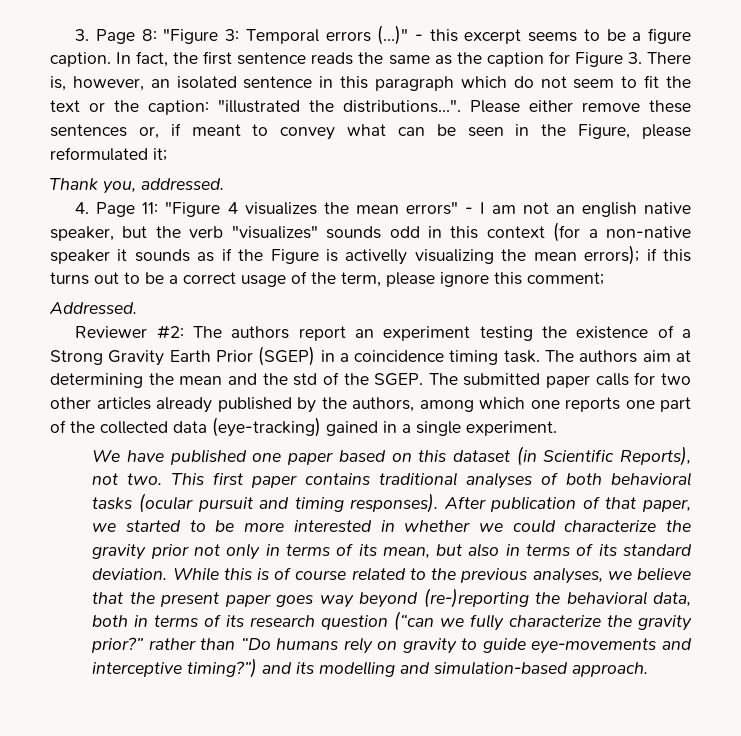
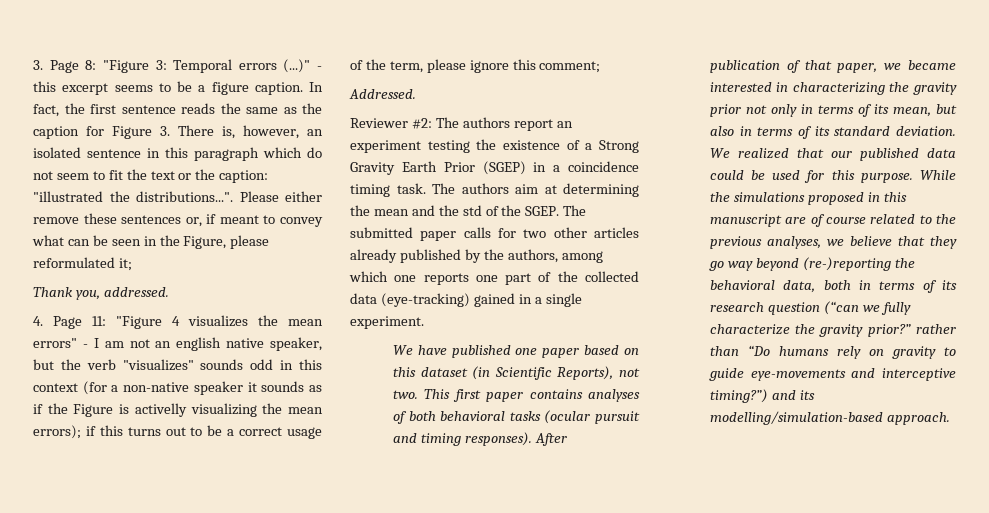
- This first paper contains traditional analyses of both behavioral tasks (ocular pursuit and timing responses).
+ This first paper contains analyses of both behavioral tasks (ocular pursuit and timing responses).
- After publication of that paper, we started to be more interested in whether we could characterize the gravity prior not only in terms of its mean, but also in terms of its standard deviation.
+ After publication of that paper, we became interested in characterizing the gravity prior not only in terms of its mean, but also in terms of its standard deviation.
- While this is of course related to the previous analyses, we believe that the present paper goes way beyond (re-)reporting the behavioral data, both in terms of its research question (“can we fully characterize the gravity prior?” rather than “Do humans rely on gravity to guide eye-movements and interceptive timing?”) and its modelling and simulation-based approach.
+ We realized that our published data could be used for this purpose. While the simulations proposed in this manuscript are of course related to the previous analyses, we believe that they go way beyond (re-)reporting the behavioral data, both in terms of its research question (“can we fully characterize the gravity prior?” rather than “Do humans rely on gravity to guide eye-movements and interceptive timing?”) and its modelling/simulation-based approach.

